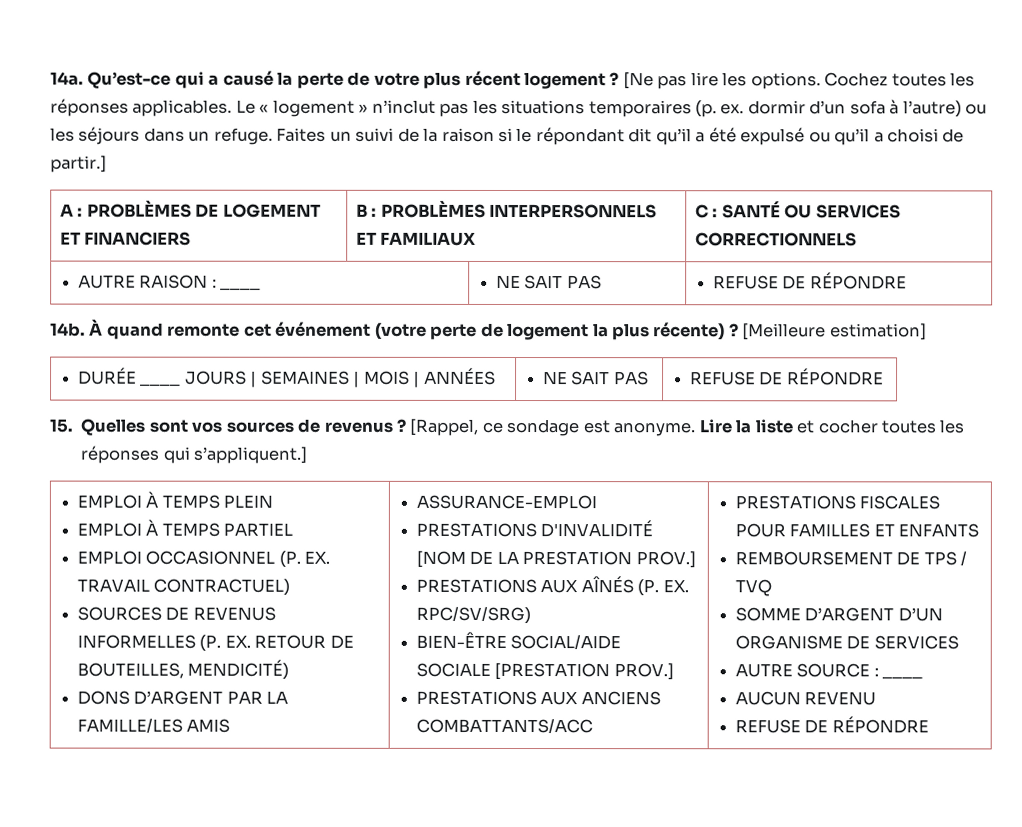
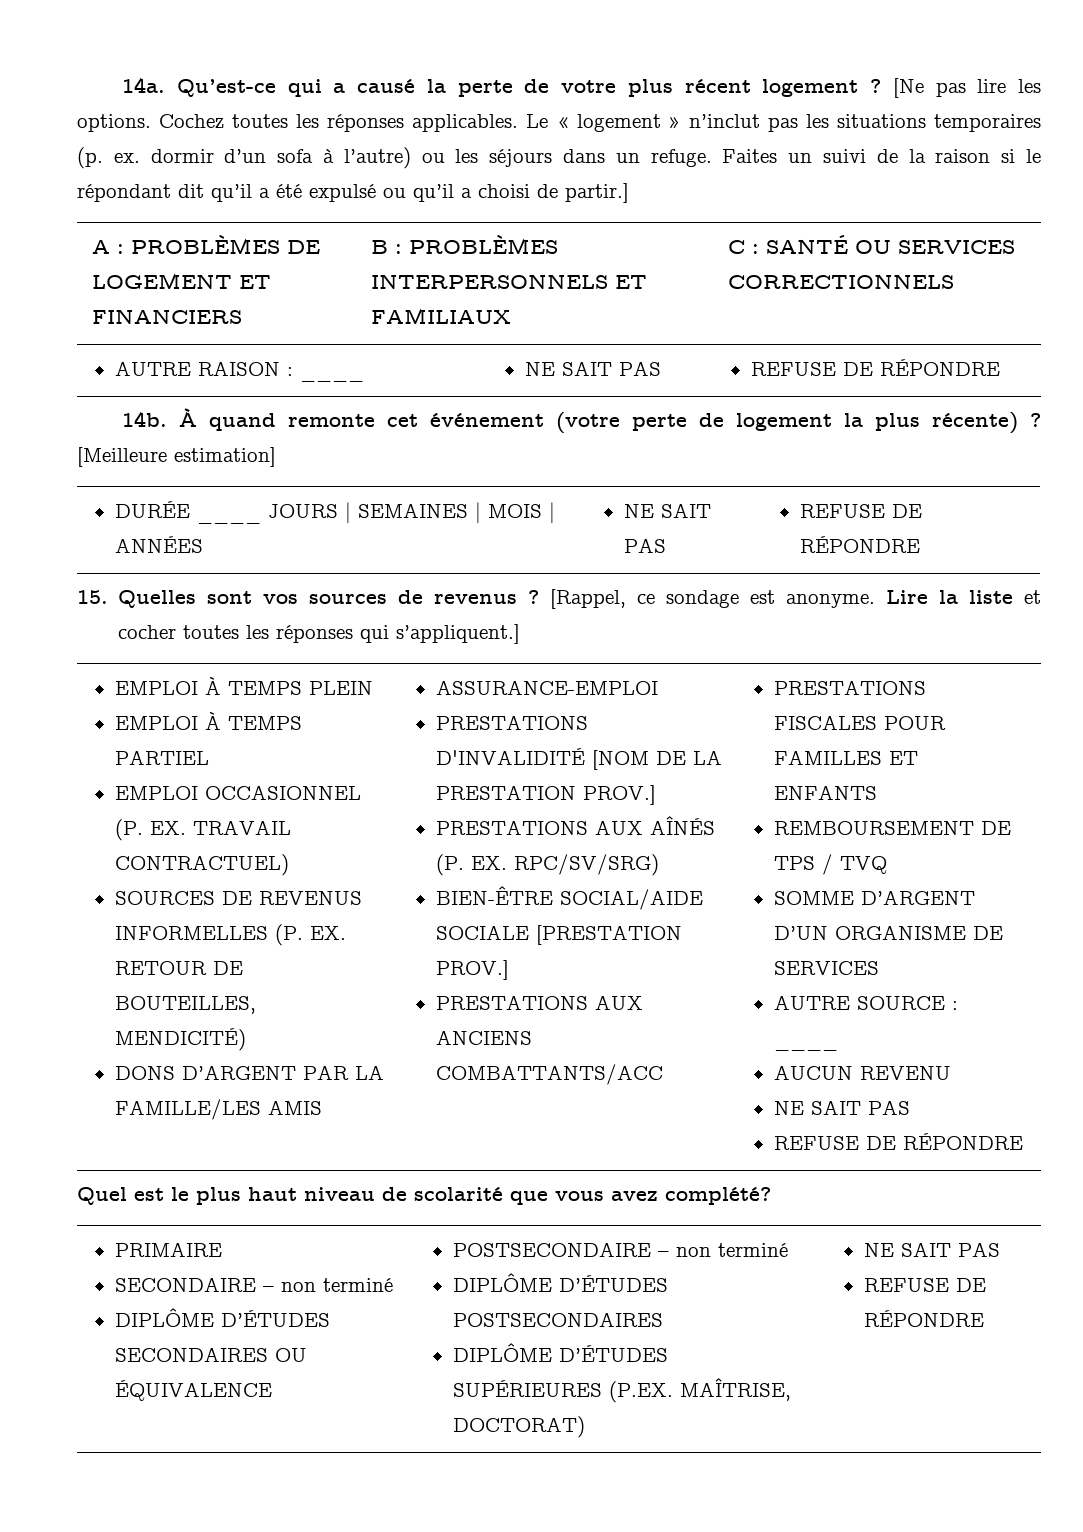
  AUCUN REVENU
+ NE SAIT PAS
+ REFUSE DE RÉPONDRE
+ Quel est le plus haut niveau de scolarité que vous avez complété?
+ PRIMAIRE
+ SECONDAIRE – non terminé
+ DIPLÔME D’ÉTUDES SECONDAIRES OU ÉQUIVALENCE | POSTSECONDAIRE – non terminé
+ DIPLÔME D’ÉTUDES POSTSECONDAIRES
+ DIPLÔME D’ÉTUDES SUPÉRIEURES (P.EX. MAÎTRISE, DOCTORAT) | NE SAIT PAS

